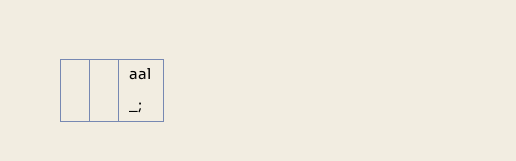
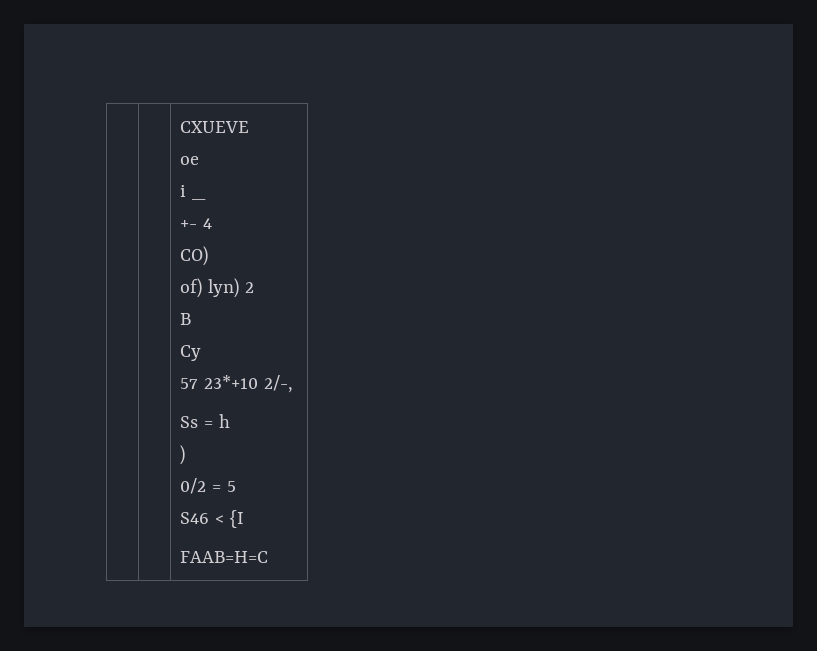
- | | aal
- _;
+ | | CXUEVE
+ oe
+ i _
+ +- 4
+ CO)
+ of) lyn) 2
+ B
+ Cy
+ 57 23*+10 2/-,
+ Ss = h
+ )
+ 0/2 = 5
+ S46 < {I
+ FAAB=H=C

